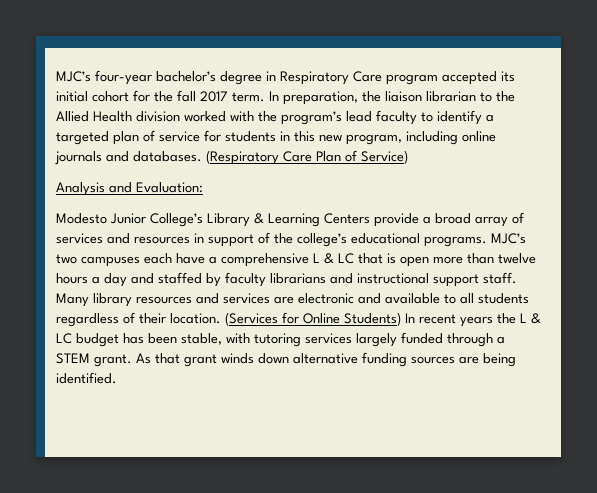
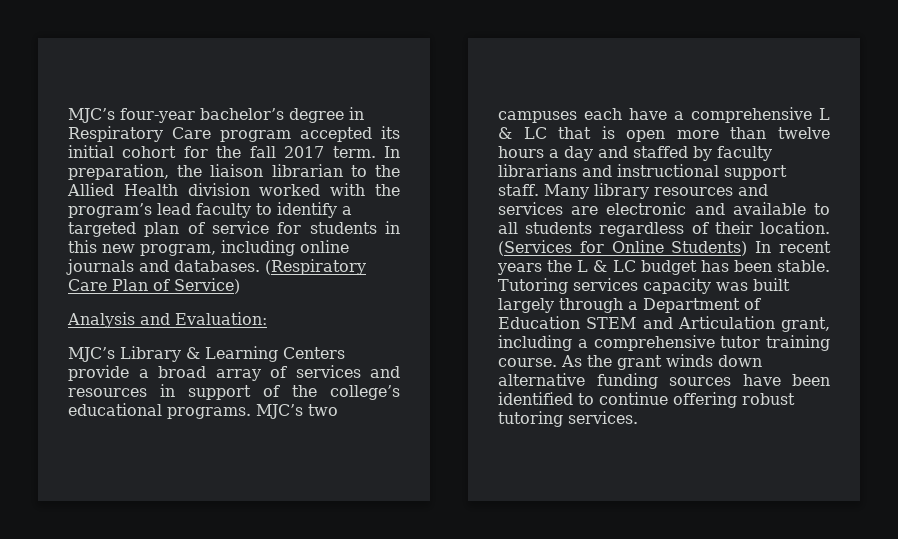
- Modesto Junior College’s Library & Learning Centers provide a broad array of services and resources in support of the college’s educational programs.
+ MJC’s Library & Learning Centers provide a broad array of services and resources in support of the college’s educational programs.
- (Services for Online Students) In recent years the L & LC budget has been stable, with tutoring services largely funded through a STEM grant. As that grant winds down alternative funding sources are being identified.
+ (Services for Online Students) In recent years the L & LC budget has been stable. Tutoring services capacity was built largely through a Department of Education STEM and Articulation grant, including a comprehensive tutor training course. As the grant winds down alternative funding sources have been identified to continue offering robust tutoring services.

